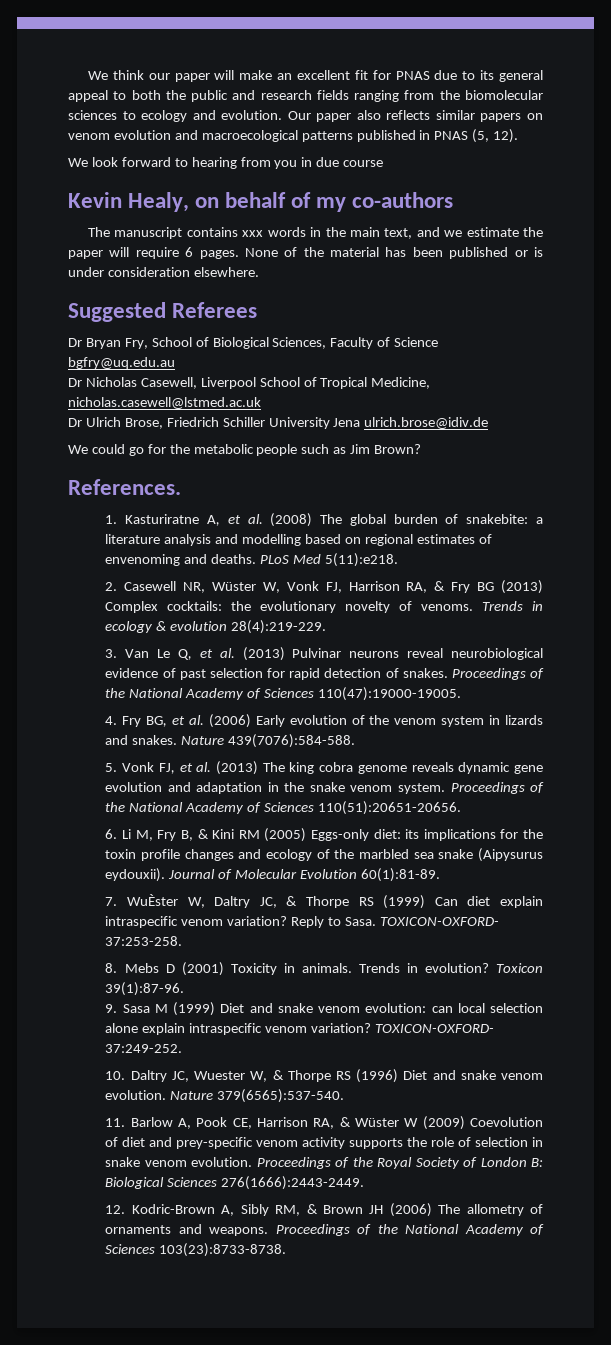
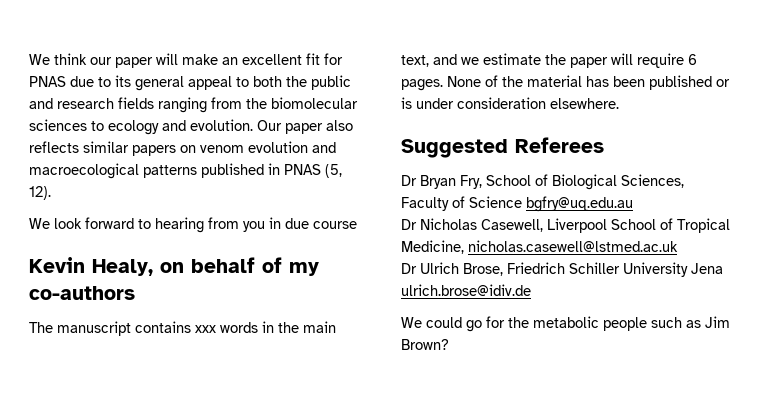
- References.
- 1. Kasturiratne A, et al. (2008) The global burden of snakebite: a literature analysis and modelling based on regional estimates of envenoming and deaths. PLoS Med 5(11):e218.
- 2. Casewell NR, Wüster W, Vonk FJ, Harrison RA, & Fry BG (2013) Complex cocktails: the evolutionary novelty of venoms. Trends in ecology & evolution 28(4):219-229.
- 3. Van Le Q, et al. (2013) Pulvinar neurons reveal neurobiological evidence of past selection for rapid detection of snakes. Proceedings of the National Academy of Sciences 110(47):19000-19005.
- 4. Fry BG, et al. (2006) Early evolution of the venom system in lizards and snakes. Nature 439(7076):584-588.
- 5. Vonk FJ, et al. (2013) The king cobra genome reveals dynamic gene evolution and adaptation in the snake venom system. Proceedings of the National Academy of Sciences 110(51):20651-20656.
- 6. Li M, Fry B, & Kini RM (2005) Eggs-only diet: its implications for the toxin profile changes and ecology of the marbled sea snake (Aipysurus eydouxii). Journal of Molecular Evolution 60(1):81-89.
- 7. WuÈster W, Daltry JC, & Thorpe RS (1999) Can diet explain intraspecific venom variation? Reply to Sasa. TOXICON-OXFORD- 37:253-258.
- 8. Mebs D (2001) Toxicity in animals. Trends in evolution? Toxicon 39(1):87-96.
- 9. Sasa M (1999) Diet and snake venom evolution: can local selection alone explain intraspecific venom variation? TOXICON-OXFORD- 37:249-252.
- 10. Daltry JC, Wuester W, & Thorpe RS (1996) Diet and snake venom evolution. Nature 379(6565):537-540.
- 11. Barlow A, Pook CE, Harrison RA, & Wüster W (2009) Coevolution of diet and prey-specific venom activity supports the role of selection in snake venom evolution. Proceedings of the Royal Society of London B: Biological Sciences 276(1666):2443-2449.
- 12. Kodric-Brown A, Sibly RM, & Brown JH (2006) The allometry of ornaments and weapons. Proceedings of the National Academy of Sciences 103(23):8733-8738.

